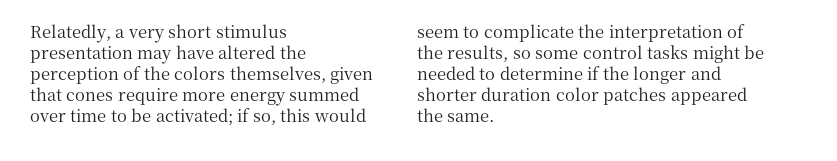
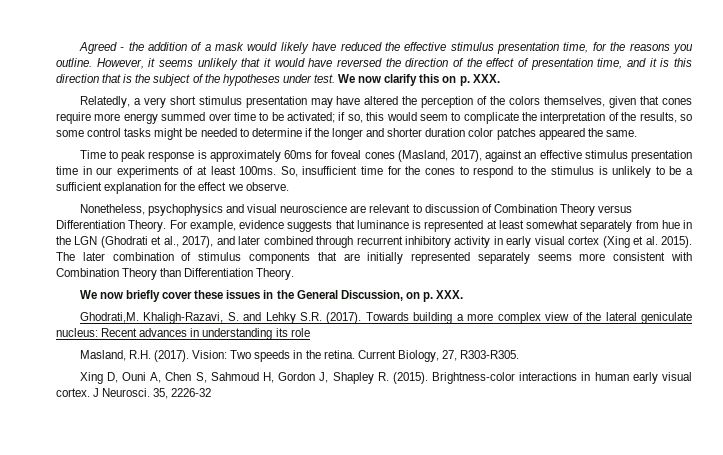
+ Agreed - the addition of a mask would likely have reduced the effective stimulus presentation time, for the reasons you outline. However, it seems unlikely that it would have reversed the direction of the effect of presentation time, and it is this direction that is the subject of the hypotheses under test. We now clarify this on p. XXX.
+ Time to peak response is approximately 60ms for foveal cones (Masland, 2017), against an effective stimulus presentation time in our experiments of at least 100ms. So, insufficient time for the cones to respond to the stimulus is unlikely to be a sufficient explanation for the effect we observe.
+ Nonetheless, psychophysics and visual neuroscience are relevant to discussion of Combination Theory versus Differentiation Theory. For example, evidence suggests that luminance is represented at least somewhat separately from hue in the LGN (Ghodrati et al., 2017), and later combined through recurrent inhibitory activity in early visual cortex (Xing et al. 2015). The later combination of stimulus components that are initially represented separately seems more consistent with Combination Theory than Differentiation Theory.
+ We now briefly cover these issues in the General Discussion, on p. XXX.
+ Ghodrati,M. Khaligh-Razavi, S. and Lehky S.R. (2017). Towards building a more complex view of the lateral geniculate nucleus: Recent advances in understanding its role
+ Masland, R.H. (2017). Vision: Two speeds in the retina. Current Biology, 27, R303-R305.
+ Xing D, Ouni A, Chen S, Sahmoud H, Gordon J, Shapley R. (2015). Brightness-color interactions in human early visual cortex. J Neurosci. 35, 2226-32

